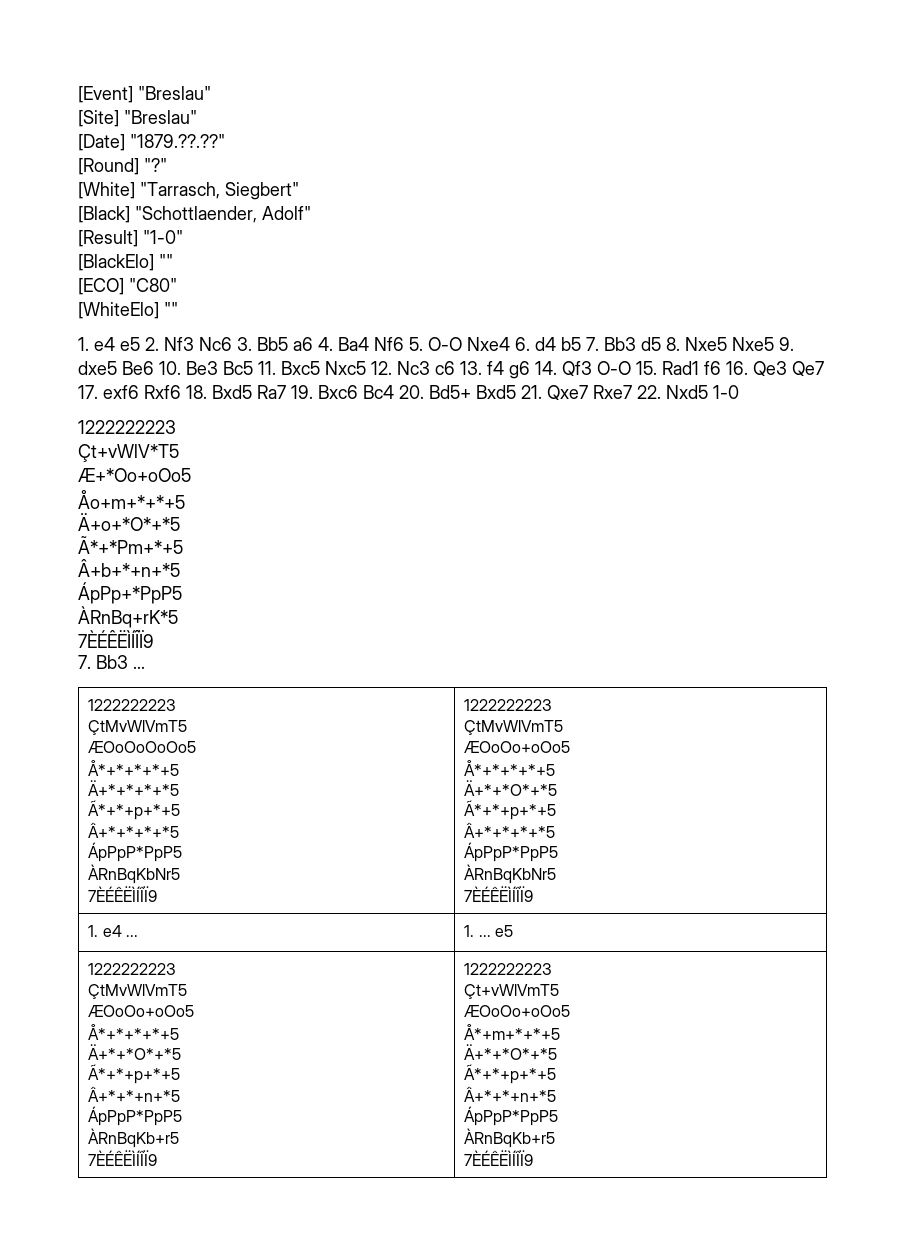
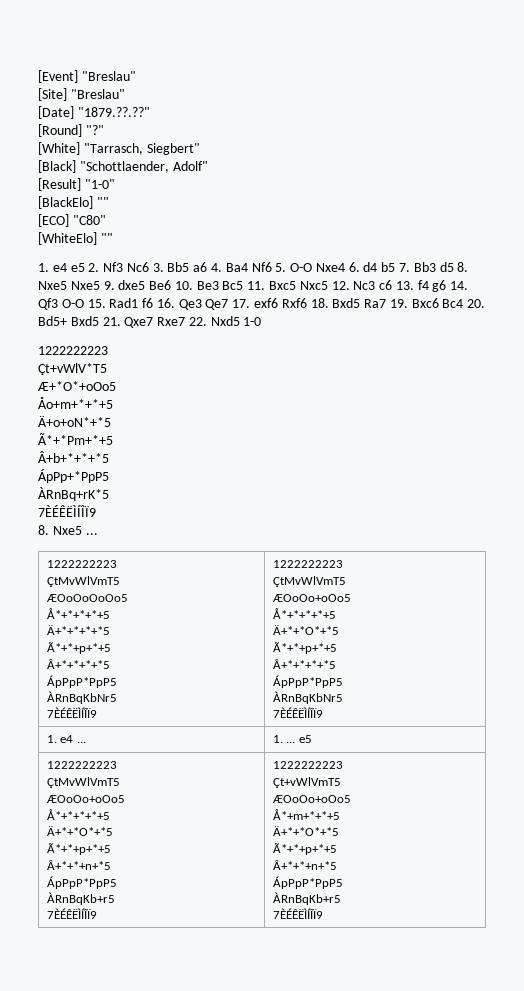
- Æ+*Oo+oOo5
+ Æ+*O*+oOo5
- Ä+o+*O*+*5
+ Ä+o+oN*+*5
- Â+b+*+n+*5
+ Â+b+*+*+*5
- 7. Bb3 ...
+ 8. Nxe5 ...

